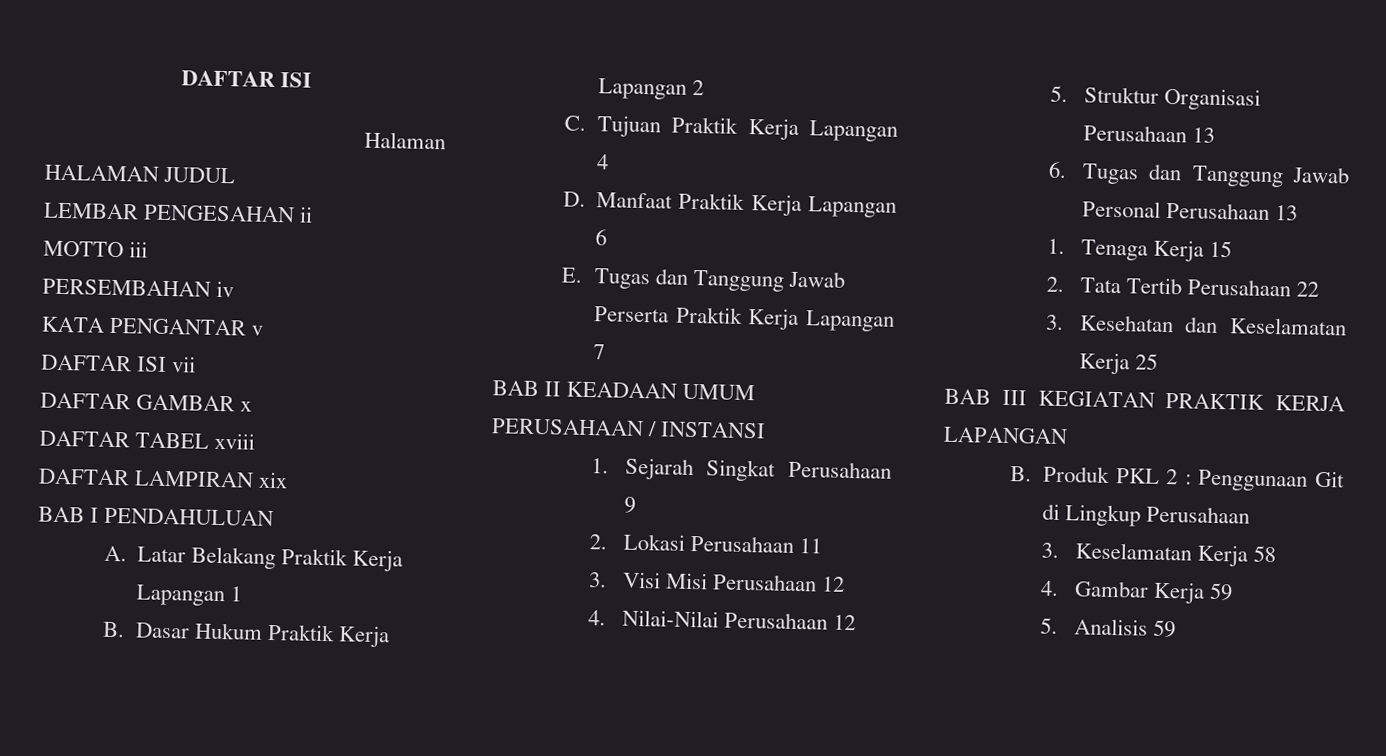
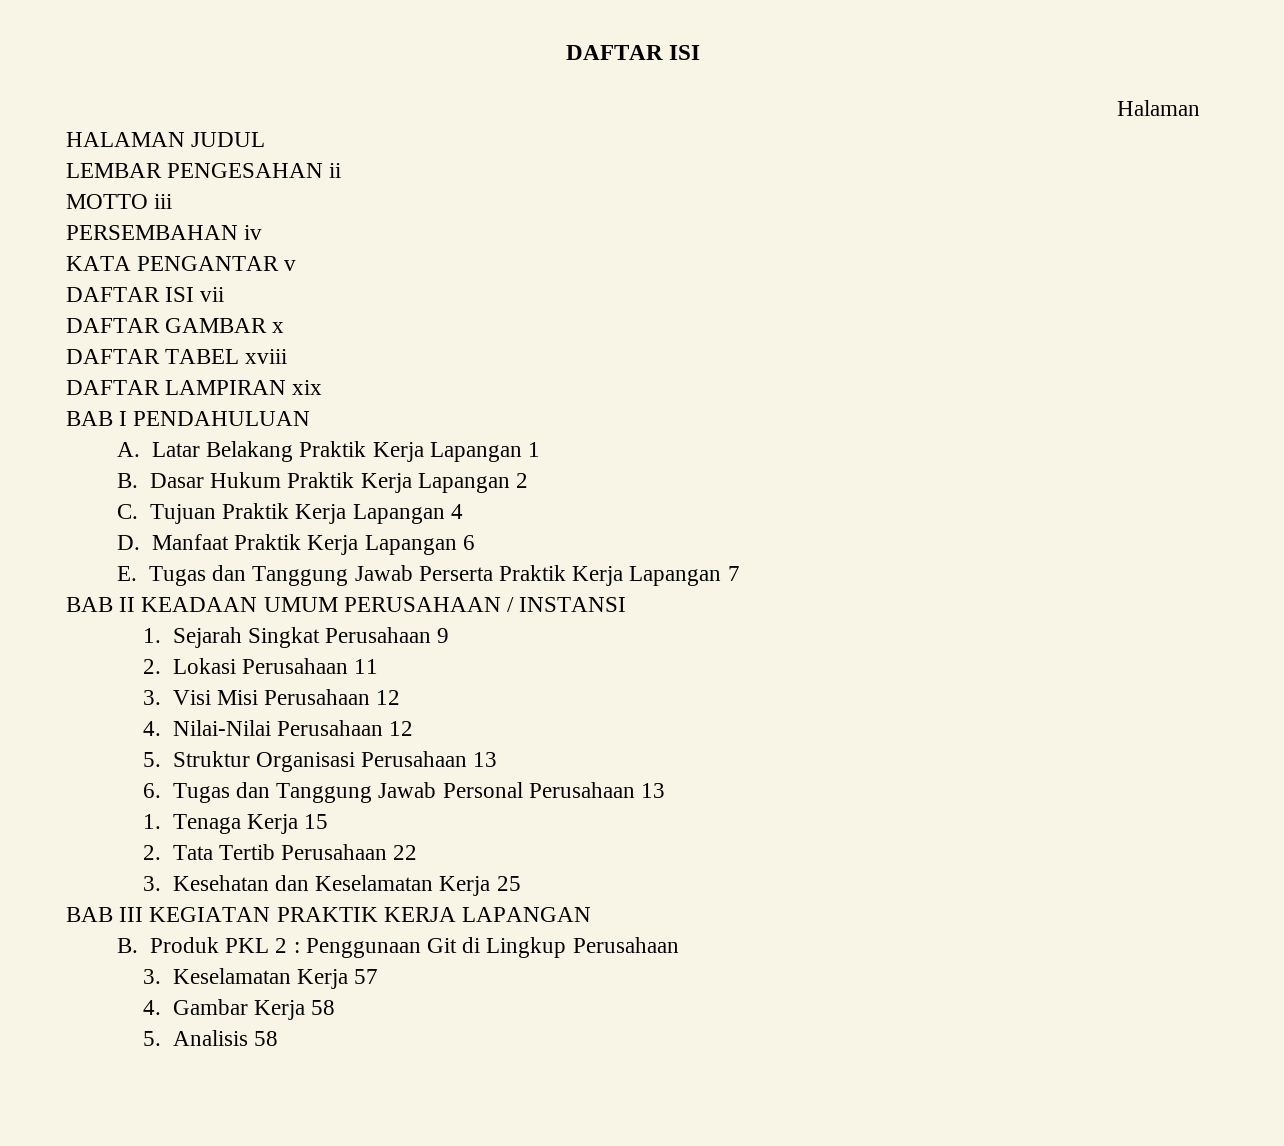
- 3. Keselamatan Kerja 58
+ 3. Keselamatan Kerja 57
- 4. Gambar Kerja 59
+ 4. Gambar Kerja 58
- 5. Analisis 59
+ 5. Analisis 58

